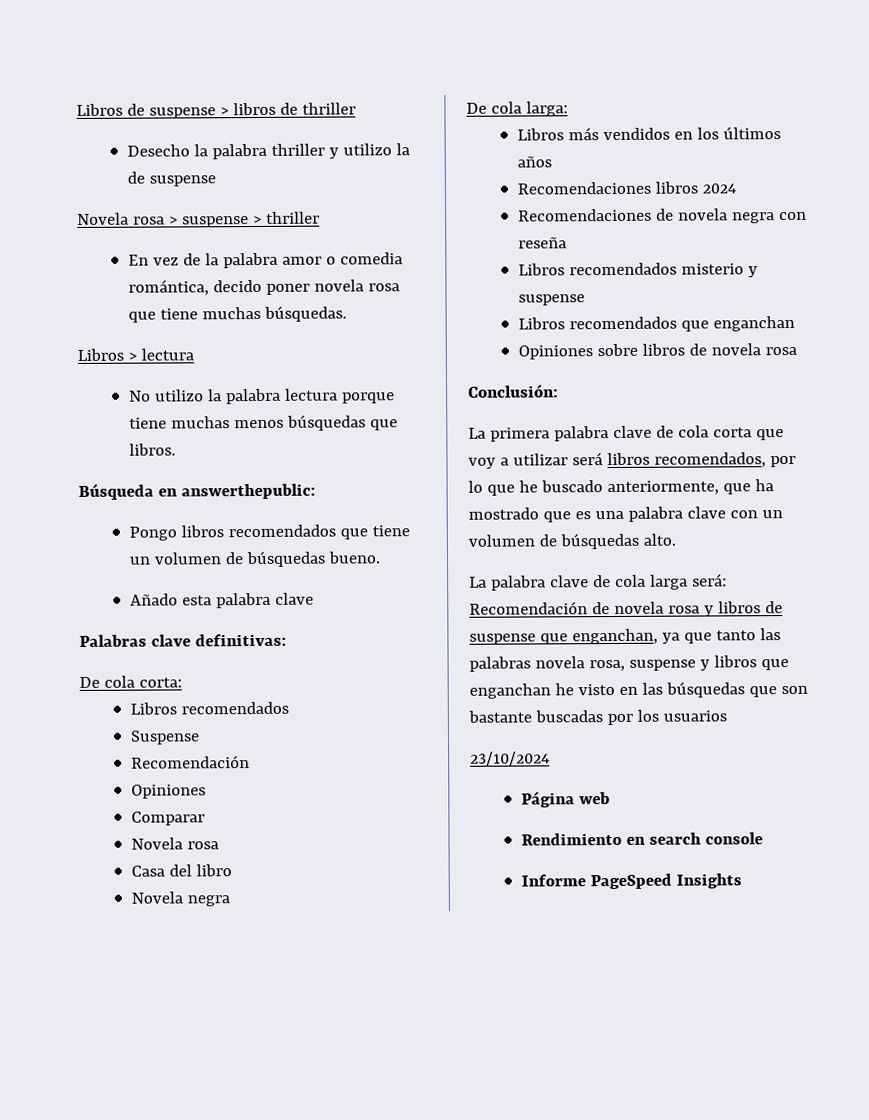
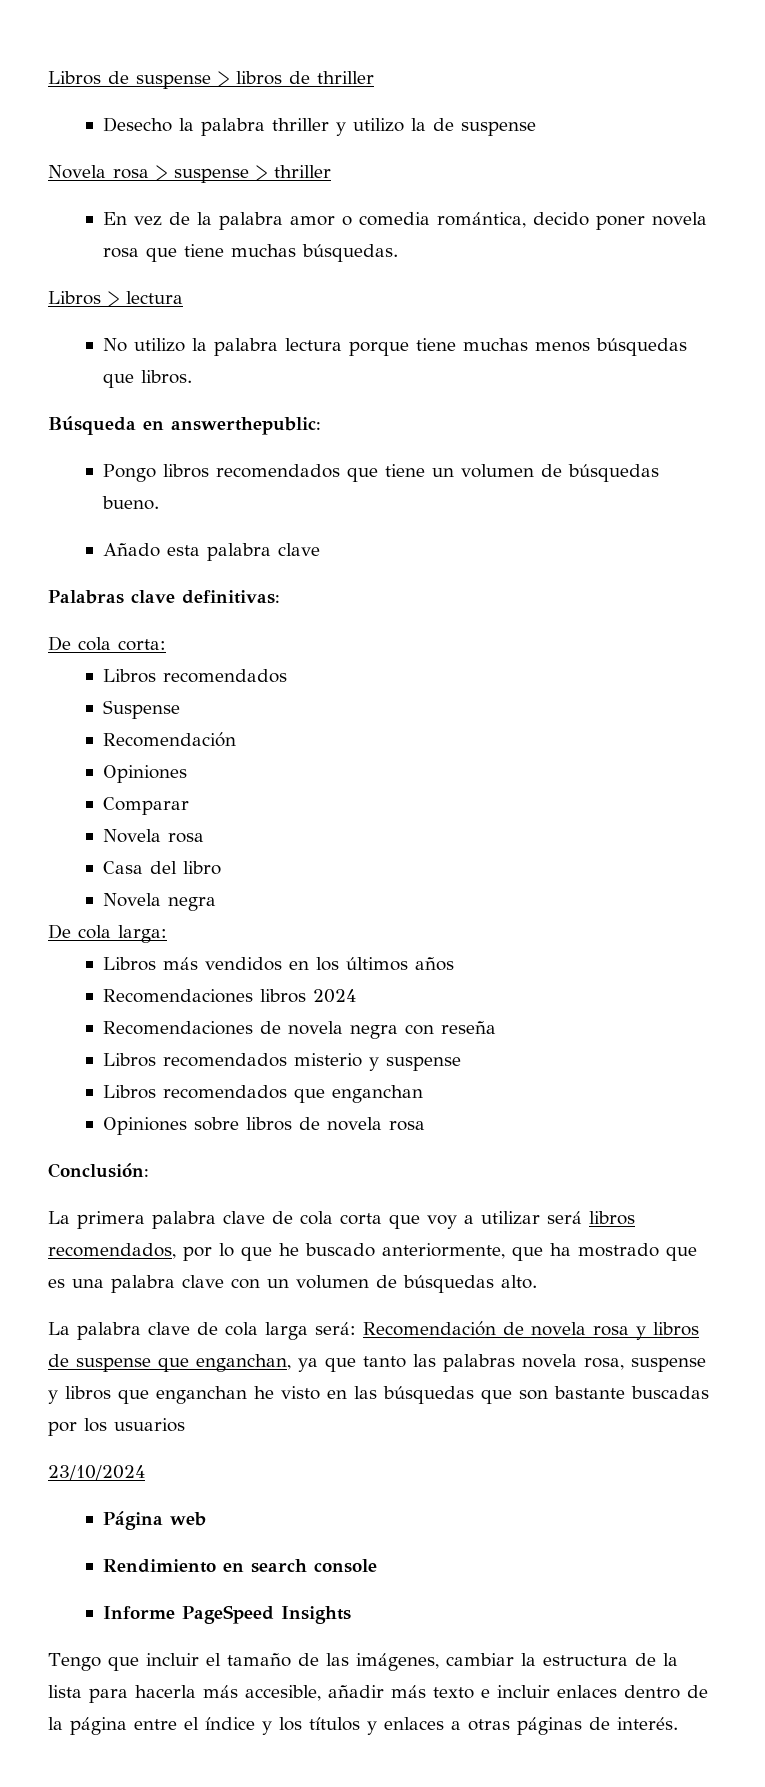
+ Tengo que incluir el tamaño de las imágenes, cambiar la estructura de la lista para hacerla más accesible, añadir más texto e incluir enlaces dentro de la página entre el índice y los títulos y enlaces a otras páginas de interés.

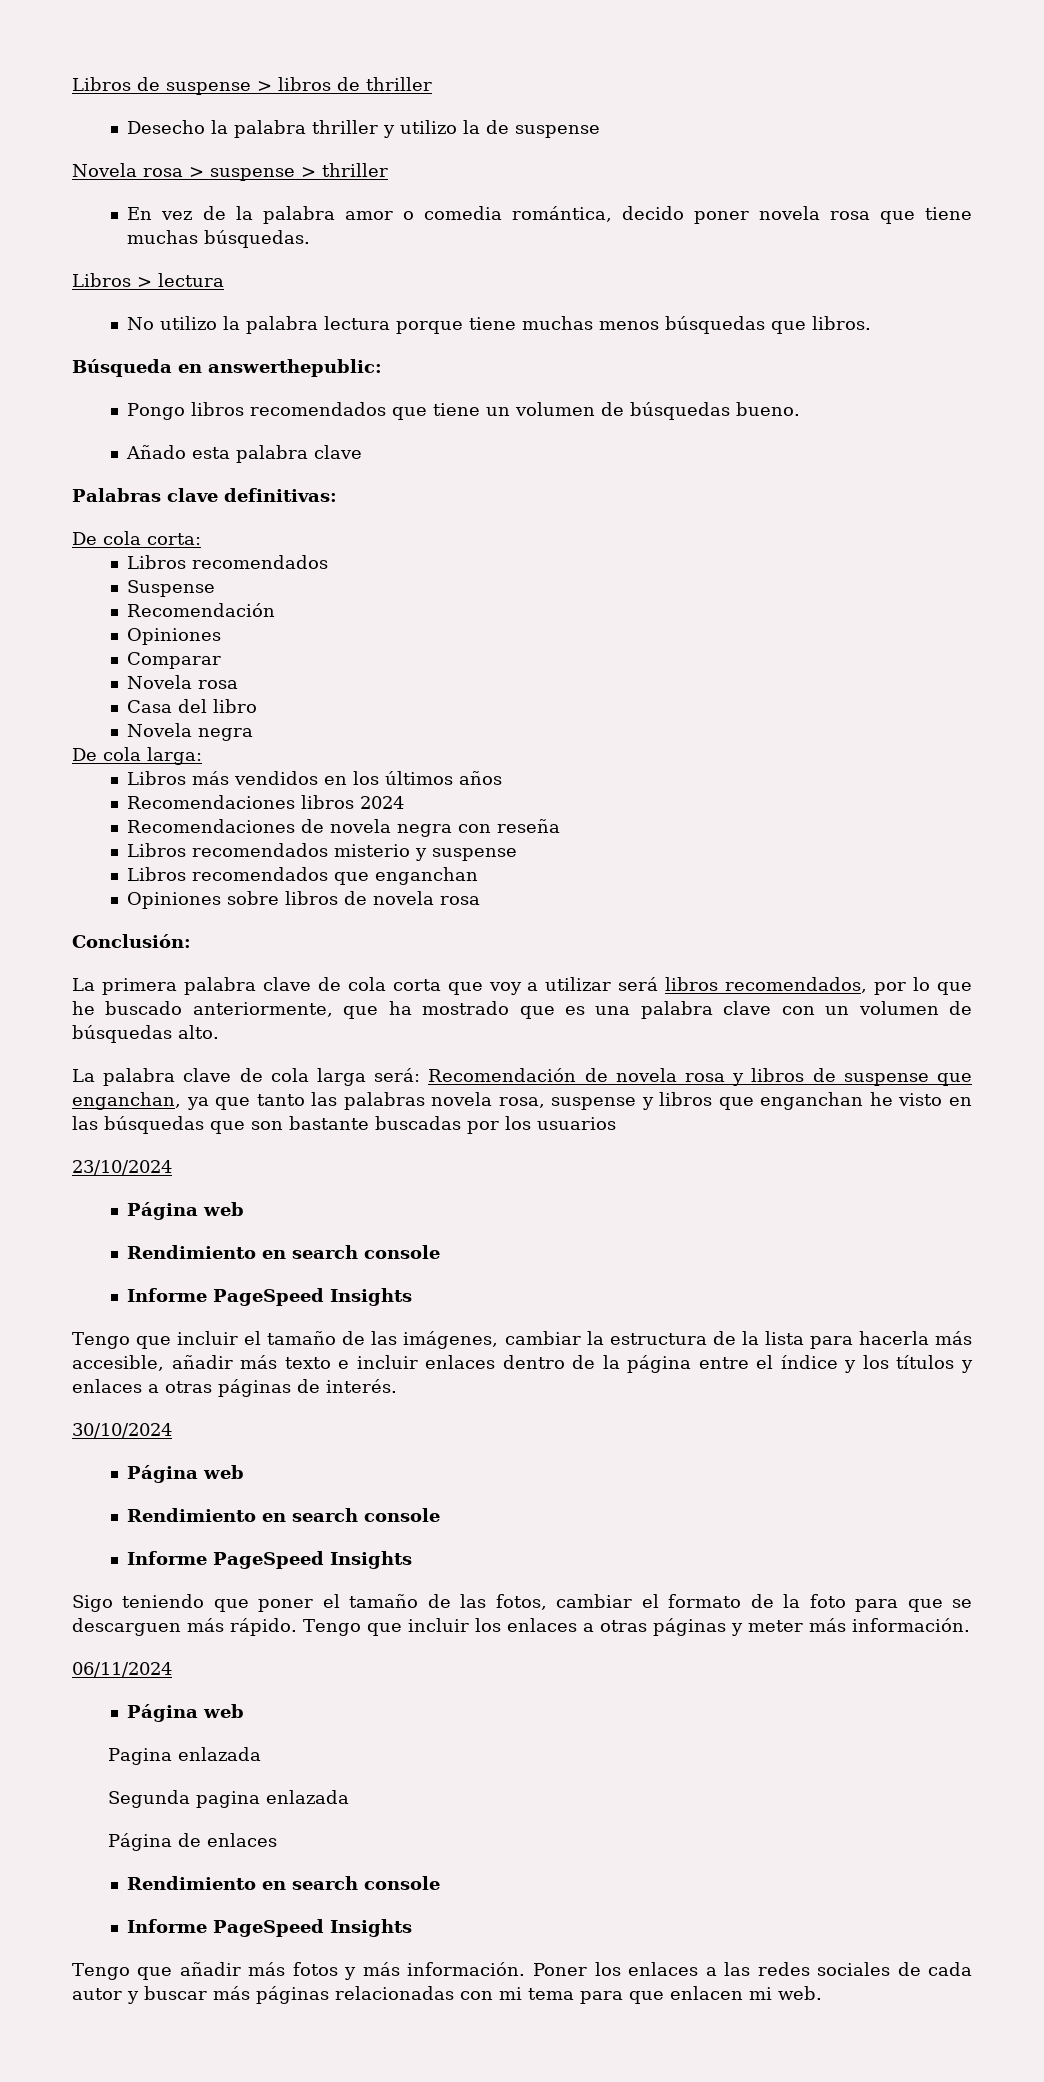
+ 30/10/2024
+ Página web
+ Rendimiento en search console
+ Informe PageSpeed Insights
+ Sigo teniendo que poner el tamaño de las fotos, cambiar el formato de la foto para que se descarguen más rápido. Tengo que incluir los enlaces a otras páginas y meter más información.
+ 06/11/2024
+ Página web
+ Pagina enlazada
+ Segunda pagina enlazada
+ Página de enlaces
+ Rendimiento en search console
+ Informe PageSpeed Insights
+ Tengo que añadir más fotos y más información. Poner los enlaces a las redes sociales de cada autor y buscar más páginas relacionadas con mi tema para que enlacen mi web.

